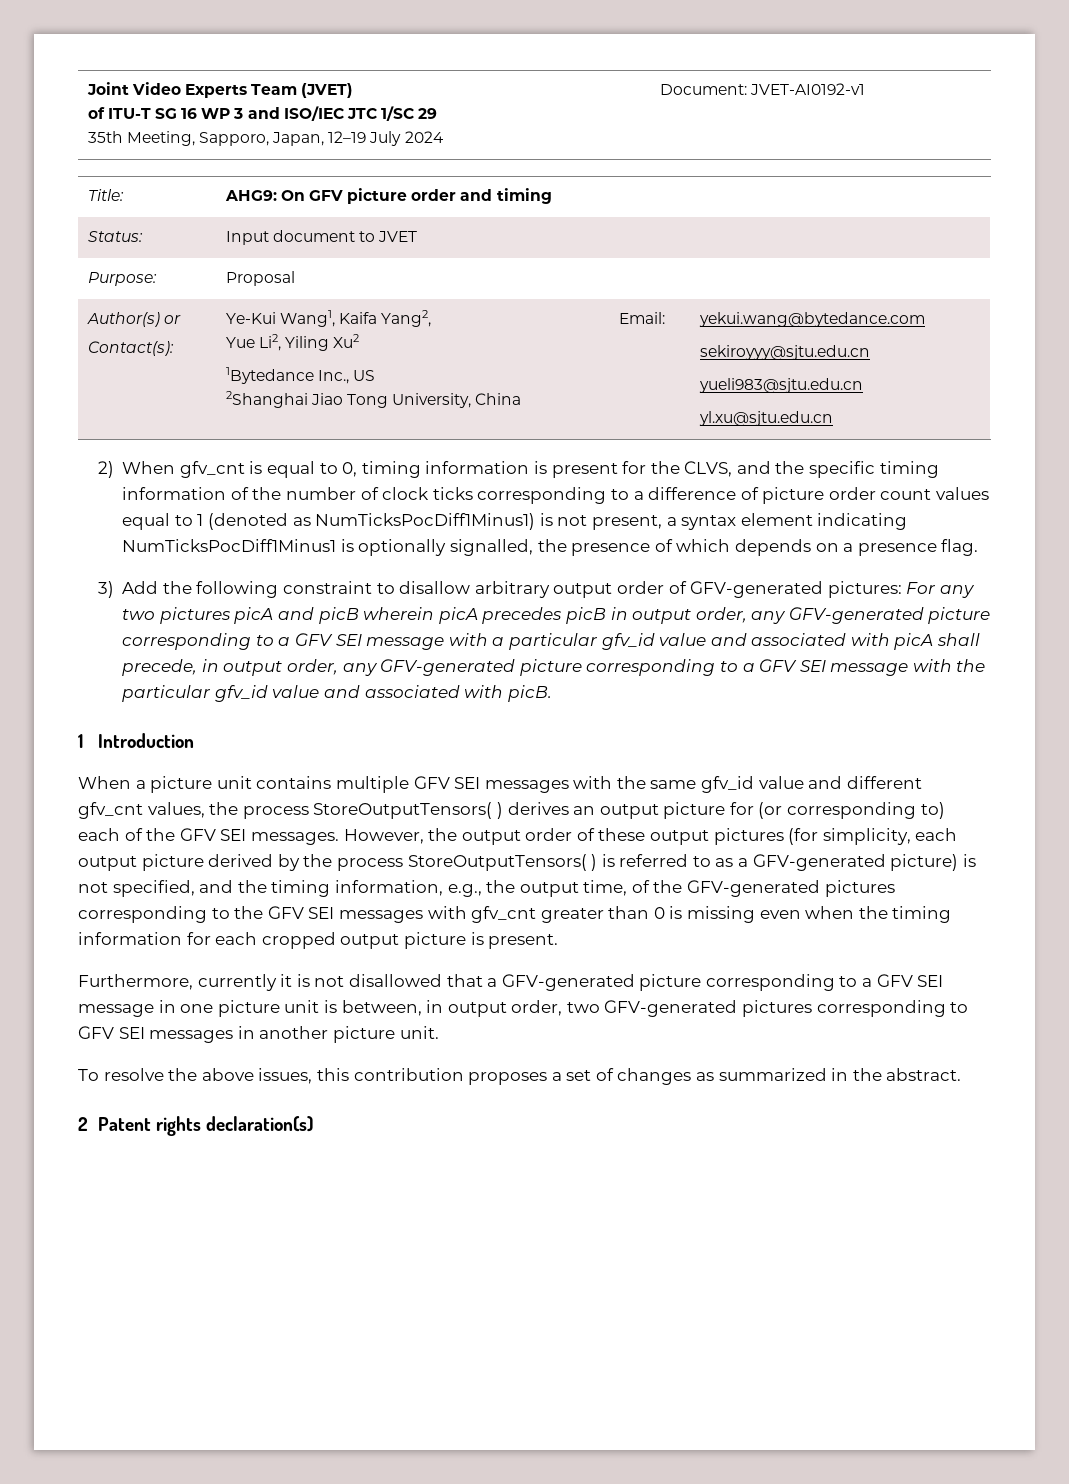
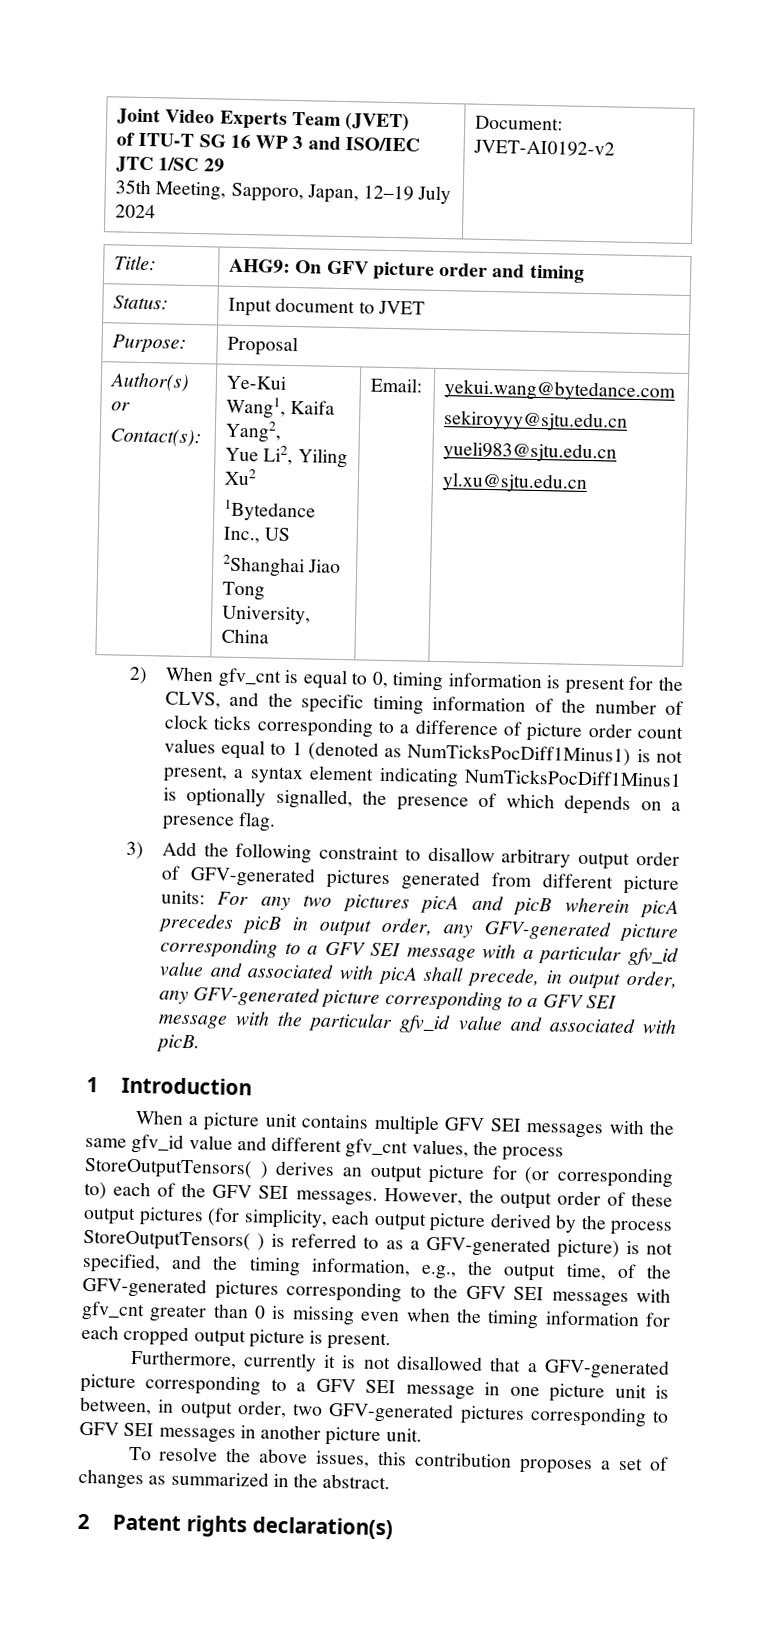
  Joint Video Experts Team (JVET)
  of ITU-T SG 16 WP 3 and ISO/IEC JTC 1/SC 29
- 35th Meeting, Sapporo, Japan, 12–19 July 2024 | Document: JVET-AI0192-v1
+ 35th Meeting, Sapporo, Japan, 12–19 July 2024 | Document: JVET-AI0192-v2
- 3) Add the following constraint to disallow arbitrary output order of GFV-generated pictures:
+ 3) Add the following constraint to disallow arbitrary output order of GFV-generated pictures generated from different picture units:

